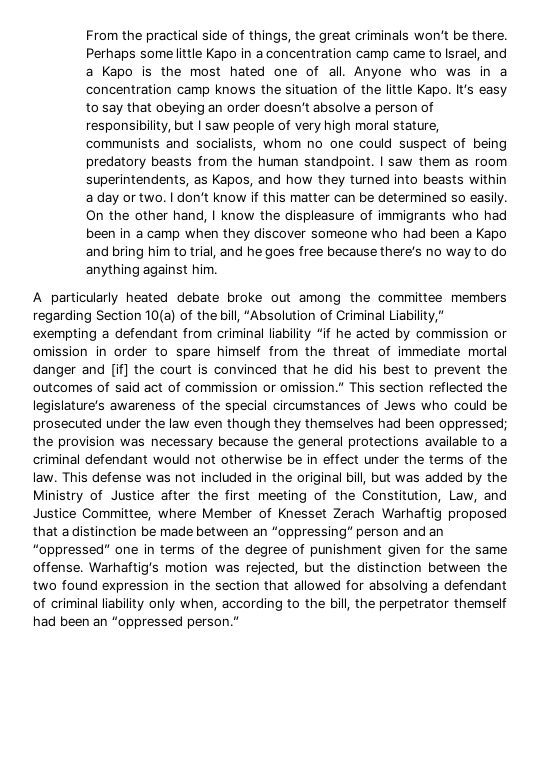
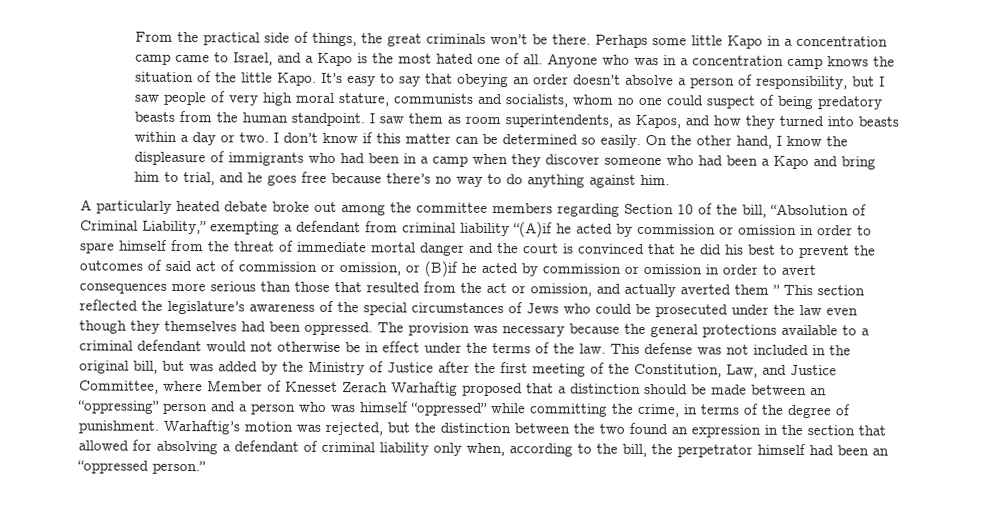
- A particularly heated debate broke out among the committee members regarding Section 10(a) of the bill, “Absolution of Criminal Liability,” exempting a defendant from criminal liability “if he acted by commission or omission in order to spare himself from the threat of immediate mortal danger and [if] the court is convinced that he did his best to prevent the outcomes of said act of commission or omission.” This section reflected the legislature’s awareness of the special circumstances of Jews who could be prosecuted under the law even though they themselves had been oppressed; the provision was necessary because the general protections available to a criminal defendant would not otherwise be in effect under the terms of the law.
+ A particularly heated debate broke out among the committee members regarding Section 10 of the bill, “Absolution of Criminal Liability,” exempting a defendant from criminal liability “(A)if he acted by commission or omission in order to spare himself from the threat of immediate mortal danger and the court is convinced that he did his best to prevent the outcomes of said act of commission or omission, or (B)if he acted by commission or omission in order to avert consequences more serious than those that resulted from the act or omission, and actually averted them ” This section reflected the legislature’s awareness of the special circumstances of Jews who could be prosecuted under the law even though they themselves had been oppressed. The provision was necessary because the general protections available to a criminal defendant would not otherwise be in effect under the terms of the law.
- This defense was not included in the original bill, but was added by the Ministry of Justice after the first meeting of the Constitution, Law, and Justice Committee, where Member of Knesset Zerach Warhaftig proposed that a distinction be made between an “oppressing” person and an “oppressed” one in terms of the degree of punishment given for the same offense.
+ This defense was not included in the original bill, but was added by the Ministry of Justice after the first meeting of the Constitution, Law, and Justice Committee, where Member of Knesset Zerach Warhaftig proposed that a distinction should be made between an “oppressing” person and a person who was himself “oppressed” while committing the crime, in terms of the degree of punishment.
- Warhaftig’s motion was rejected, but the distinction between the two found expression in the section that allowed for absolving a defendant of criminal liability only when, according to the bill, the perpetrator themself had been an “oppressed person.”
+ Warhaftig’s motion was rejected, but the distinction between the two found an expression in the section that allowed for absolving a defendant of criminal liability only when, according to the bill, the perpetrator himself had been an “oppressed person.”

